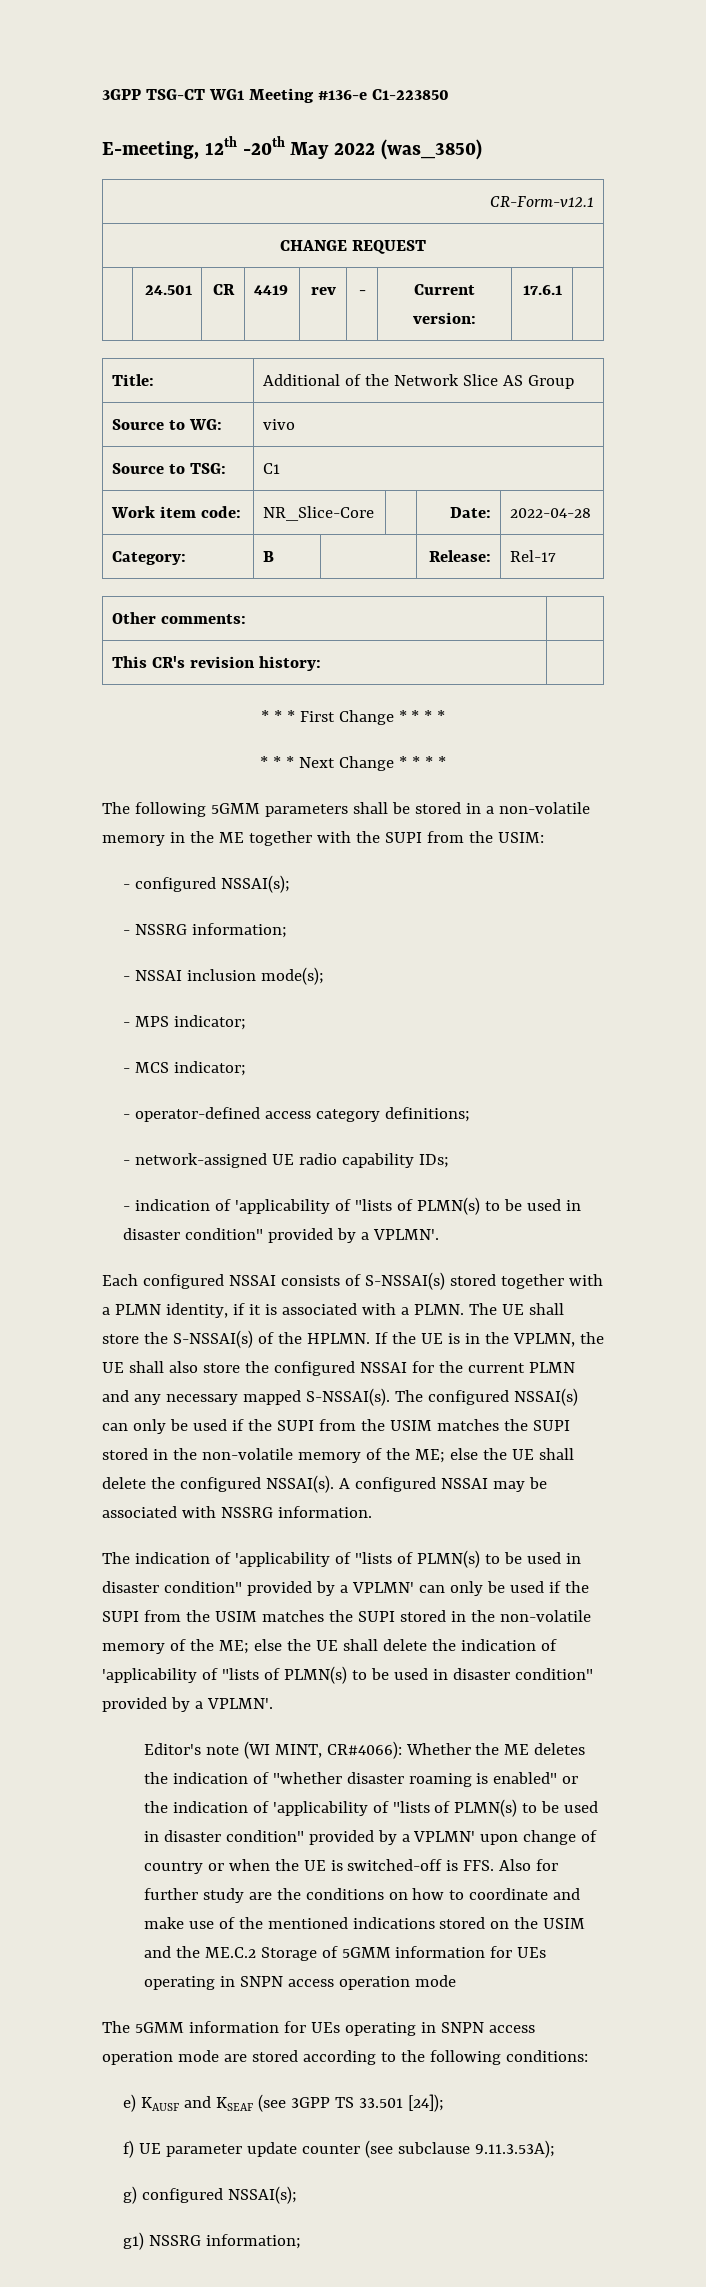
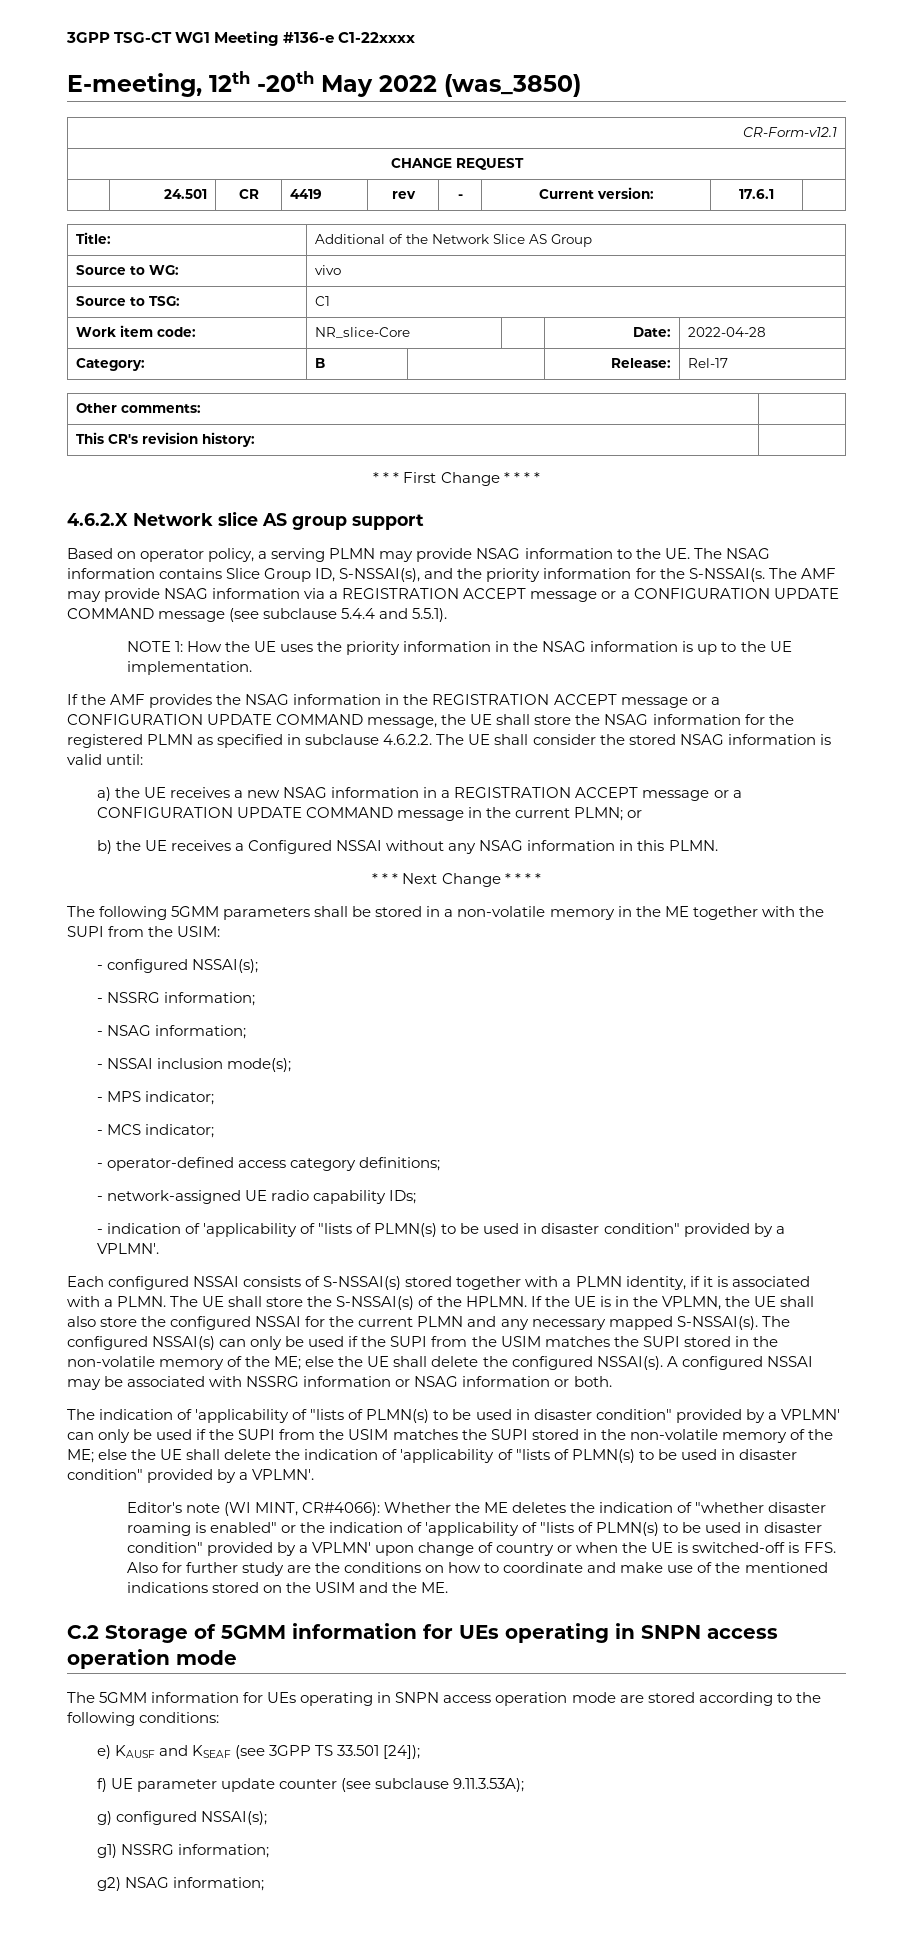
- 3GPP TSG-CT WG1 Meeting #136-e C1-223850
+ 3GPP TSG-CT WG1 Meeting #136-e C1-22xxxx
- Work item code: | NR_Slice-Core | | Date: | 2022-04-28
+ Work item code: | NR_slice-Core | | Date: | 2022-04-28
+ 4.6.2.X Network slice AS group support
+ Based on operator policy, a serving PLMN may provide NSAG information to the UE. The NSAG information contains Slice Group ID, S-NSSAI(s), and the priority information for the S-NSSAI(s. The AMF may provide NSAG information via a REGISTRATION ACCEPT message or a CONFIGURATION UPDATE COMMAND message (see subclause 5.4.4 and 5.5.1).
+ NOTE 1: How the UE uses the priority information in the NSAG information is up to the UE implementation.
+ If the AMF provides the NSAG information in the REGISTRATION ACCEPT message or a CONFIGURATION UPDATE COMMAND message, the UE shall store the NSAG information for the registered PLMN as specified in subclause 4.6.2.2. The UE shall consider the stored NSAG information is valid until:
+ a) the UE receives a new NSAG information in a REGISTRATION ACCEPT message or a CONFIGURATION UPDATE COMMAND message in the current PLMN; or
+ b) the UE receives a Configured NSSAI without any NSAG information in this PLMN.
+ - NSAG information;
- A configured NSSAI may be associated with NSSRG information.
+ A configured NSSAI may be associated with NSSRG information or NSAG information or both.
- Whether the ME deletes the indication of "whether disaster roaming is enabled" or the indication of 'applicability of "lists of PLMN(s) to be used in disaster condition" provided by a VPLMN' upon change of country or when the UE is switched-off is FFS. Also for further study are the conditions on how to coordinate and make use of the mentioned indications stored on the USIM and the ME.C.2 Storage of 5GMM information for UEs operating in SNPN access operation mode
+ Whether the ME deletes the indication of "whether disaster roaming is enabled" or the indication of 'applicability of "lists of PLMN(s) to be used in disaster condition" provided by a VPLMN' upon change of country or when the UE is switched-off is FFS. Also for further study are the conditions on how to coordinate and make use of the mentioned indications stored on the USIM and the ME.
+ C.2 Storage of 5GMM information for UEs operating in SNPN access operation mode
+ g2) NSAG information;

